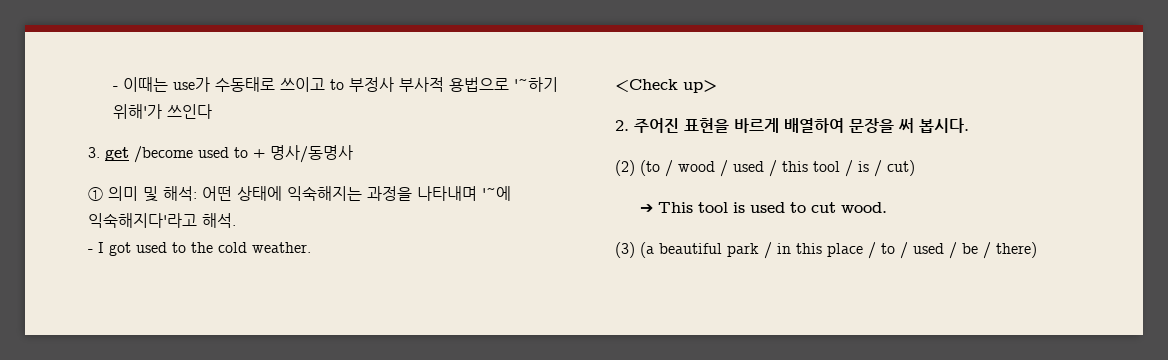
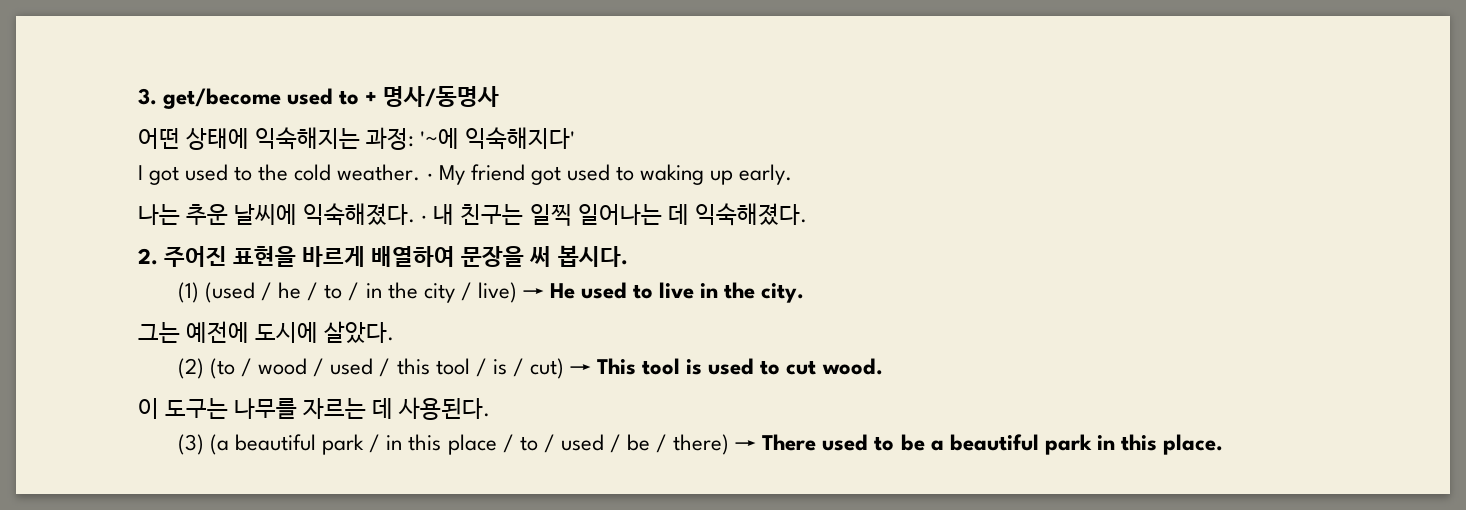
- - 이때는 use가 수동태로 쓰이고 to 부정사 부사적 용법으로 '~하기 위해'가 쓰인다
- 3. get /become used to + 명사/동명사
- ① 의미 및 해석: 어떤 상태에 익숙해지는 과정을 나타내며 '~에 익숙해지다'라고 해석.
- - I got used to the cold weather.
- <Check up>
+ 3. get/become used to + 명사/동명사
+ 어떤 상태에 익숙해지는 과정: '~에 익숙해지다'
+ I got used to the cold weather. · My friend got used to waking up early.
+ 나는 추운 날씨에 익숙해졌다. · 내 친구는 일찍 일어나는 데 익숙해졌다.
+ (1) (used / he / to / in the city / live) → He used to live in the city.
+ 그는 예전에 도시에 살았다.
- (2) (to / wood / used / this tool / is / cut)
- ➔ This tool is used to cut wood.
+ (2) (to / wood / used / this tool / is / cut) → This tool is used to cut wood.
+ 이 도구는 나무를 자르는 데 사용된다.
- (3) (a beautiful park / in this place / to / used / be / there)
+ (3) (a beautiful park / in this place / to / used / be / there) → There used to be a beautiful park in this place.

